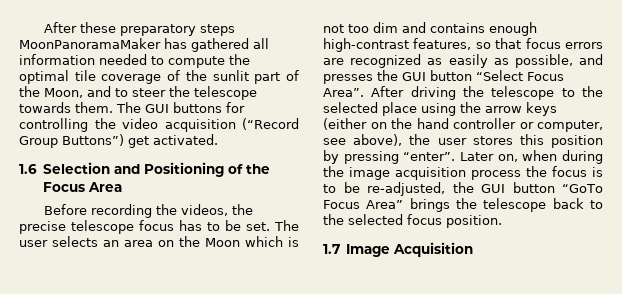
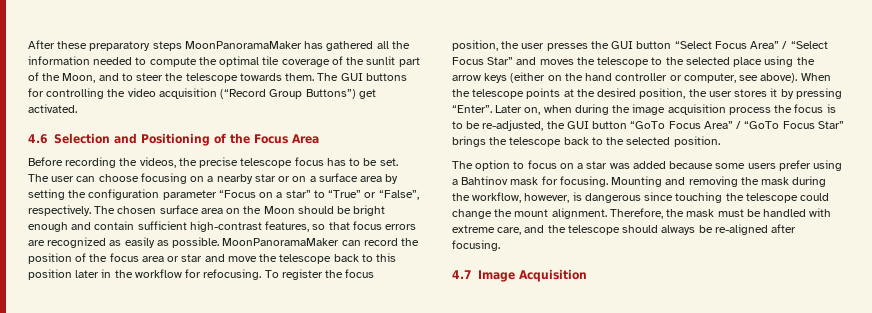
- After these preparatory steps MoonPanoramaMaker has gathered all information needed to compute the optimal tile coverage of the sunlit part of the Moon, and to steer the telescope towards them.
+ After these preparatory steps MoonPanoramaMaker has gathered all the information needed to compute the optimal tile coverage of the sunlit part of the Moon, and to steer the telescope towards them.
- 1.6 Selection and Positioning of the Focus Area
+ 4.6 Selection and Positioning of the Focus Area
- The user selects an area on the Moon which is not too dim and contains enough high-contrast features, so that focus errors are recognized as easily as possible, and presses the GUI button “Select Focus Area”. After driving the telescope to the selected place using the arrow keys (either on the hand controller or computer, see above), the user stores this position by pressing “enter”.
+ The user can choose focusing on a nearby star or on a surface area by setting the configuration parameter “Focus on a star” to “True” or “False”, respectively. The chosen surface area on the Moon should be bright enough and contain sufficient high-contrast features, so that focus errors are recognized as easily as possible. MoonPanoramaMaker can record the position of the focus area or star and move the telescope back to this position later in the workflow for refocusing. To register the focus position, the user presses the GUI button “Select Focus Area” / “Select Focus Star” and moves the telescope to the selected place using the arrow keys (either on the hand controller or computer, see above). When the telescope points at the desired position, the user stores it by pressing “Enter”.
- Later on, when during the image acquisition process the focus is to be re-adjusted, the GUI button “GoTo Focus Area” brings the telescope back to the selected focus position.
- 1.7 Image Acquisition
+ Later on, when during the image acquisition process the focus is to be re-adjusted, the GUI button “GoTo Focus Area” / “GoTo Focus Star” brings the telescope back to the selected position.
+ The option to focus on a star was added because some users prefer using a Bahtinov mask for focusing. Mounting and removing the mask during the workflow, however, is dangerous since touching the telescope could change the mount alignment. Therefore, the mask must be handled with extreme care, and the telescope should always be re-aligned after focusing.
+ 4.7 Image Acquisition

